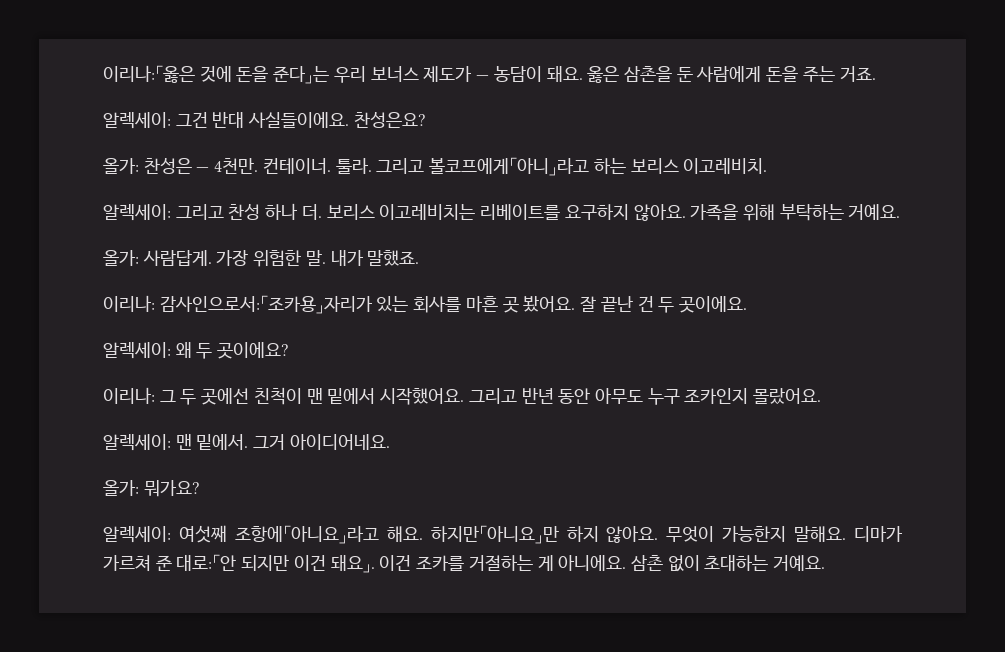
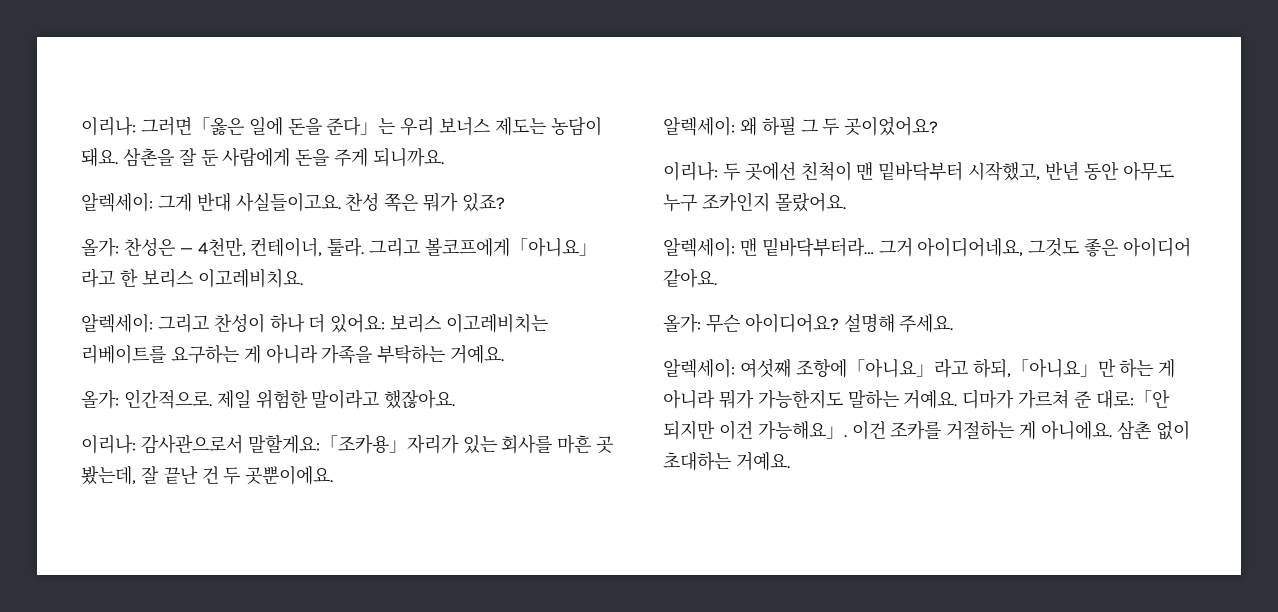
- 이리나:「옳은 것에 돈을 준다」는 우리 보너스 제도가 — 농담이 돼요. 옳은 삼촌을 둔 사람에게 돈을 주는 거죠.
- 알렉세이: 그건 반대 사실들이에요. 찬성은요?
+ 이리나: 그러면「옳은 일에 돈을 준다」는 우리 보너스 제도는 농담이 돼요. 삼촌을 잘 둔 사람에게 돈을 주게 되니까요.
+ 알렉세이: 그게 반대 사실들이고요. 찬성 쪽은 뭐가 있죠?
- 올가: 찬성은 — 4천만. 컨테이너. 툴라.
+ 올가: 찬성은 — 4천만, 컨테이너, 툴라.
- 그리고 볼코프에게「아니」라고 하는 보리스 이고레비치.
- 알렉세이: 그리고 찬성 하나 더. 보리스 이고레비치는 리베이트를 요구하지 않아요. 가족을 위해 부탁하는 거예요.
- 올가: 사람답게. 가장 위험한 말. 내가 말했죠.
- 이리나: 감사인으로서:「조카용」자리가 있는 회사를 마흔 곳 봤어요. 잘 끝난 건 두 곳이에요.
+ 그리고 볼코프에게「아니요」라고 한 보리스 이고레비치요.
+ 알렉세이: 그리고 찬성이 하나 더 있어요: 보리스 이고레비치는 리베이트를 요구하는 게 아니라 가족을 부탁하는 거예요.
+ 올가: 인간적으로. 제일 위험한 말이라고 했잖아요.
+ 이리나: 감사관으로서 말할게요:「조카용」자리가 있는 회사를 마흔 곳 봤는데, 잘 끝난 건 두 곳뿐이에요.
- 알렉세이: 왜 두 곳이에요?
- 이리나: 그 두 곳에선 친척이 맨 밑에서 시작했어요. 그리고 반년 동안 아무도 누구 조카인지 몰랐어요.
+ 알렉세이: 왜 하필 그 두 곳이었어요?
+ 이리나: 두 곳에선 친척이 맨 밑바닥부터 시작했고, 반년 동안 아무도 누구 조카인지 몰랐어요.
- 알렉세이: 맨 밑에서. 그거 아이디어네요.
- 올가: 뭐가요?
+ 알렉세이: 맨 밑바닥부터라… 그거 아이디어네요, 그것도 좋은 아이디어 같아요.
+ 올가: 무슨 아이디어요? 설명해 주세요.
- 알렉세이: 여섯째 조항에「아니요」라고 해요. 하지만「아니요」만 하지 않아요. 무엇이 가능한지 말해요.
+ 알렉세이: 여섯째 조항에「아니요」라고 하되,「아니요」만 하는 게 아니라 뭐가 가능한지도 말하는 거예요.
- 디마가 가르쳐 준 대로:「안 되지만 이건 돼요」.
+ 디마가 가르쳐 준 대로:「안 되지만 이건 가능해요」.

